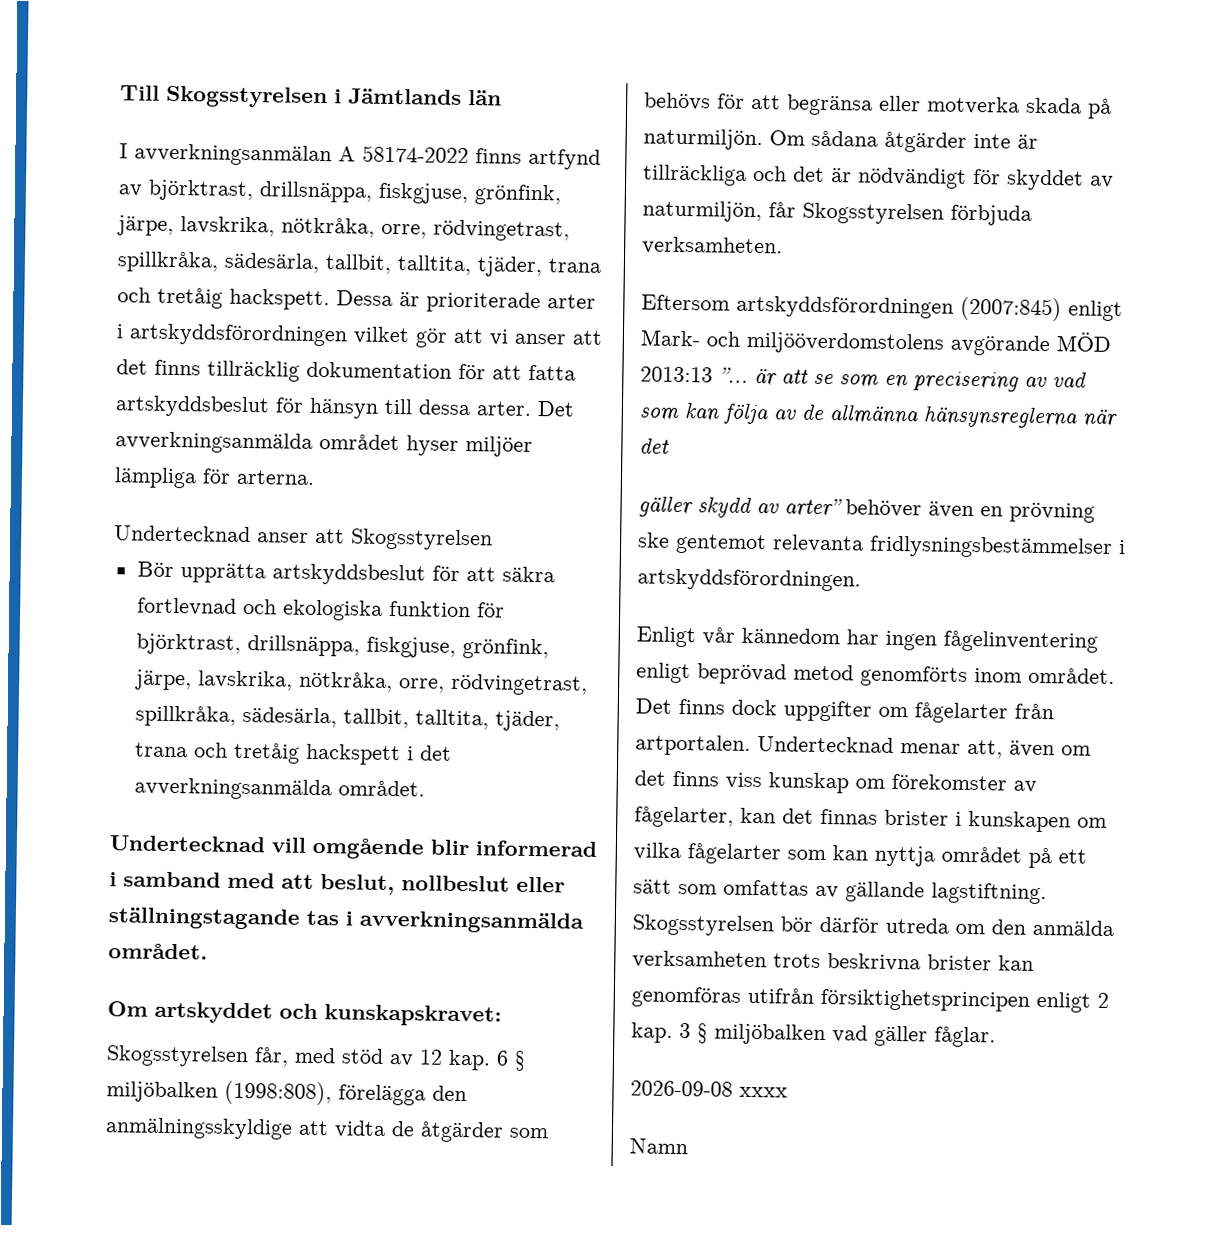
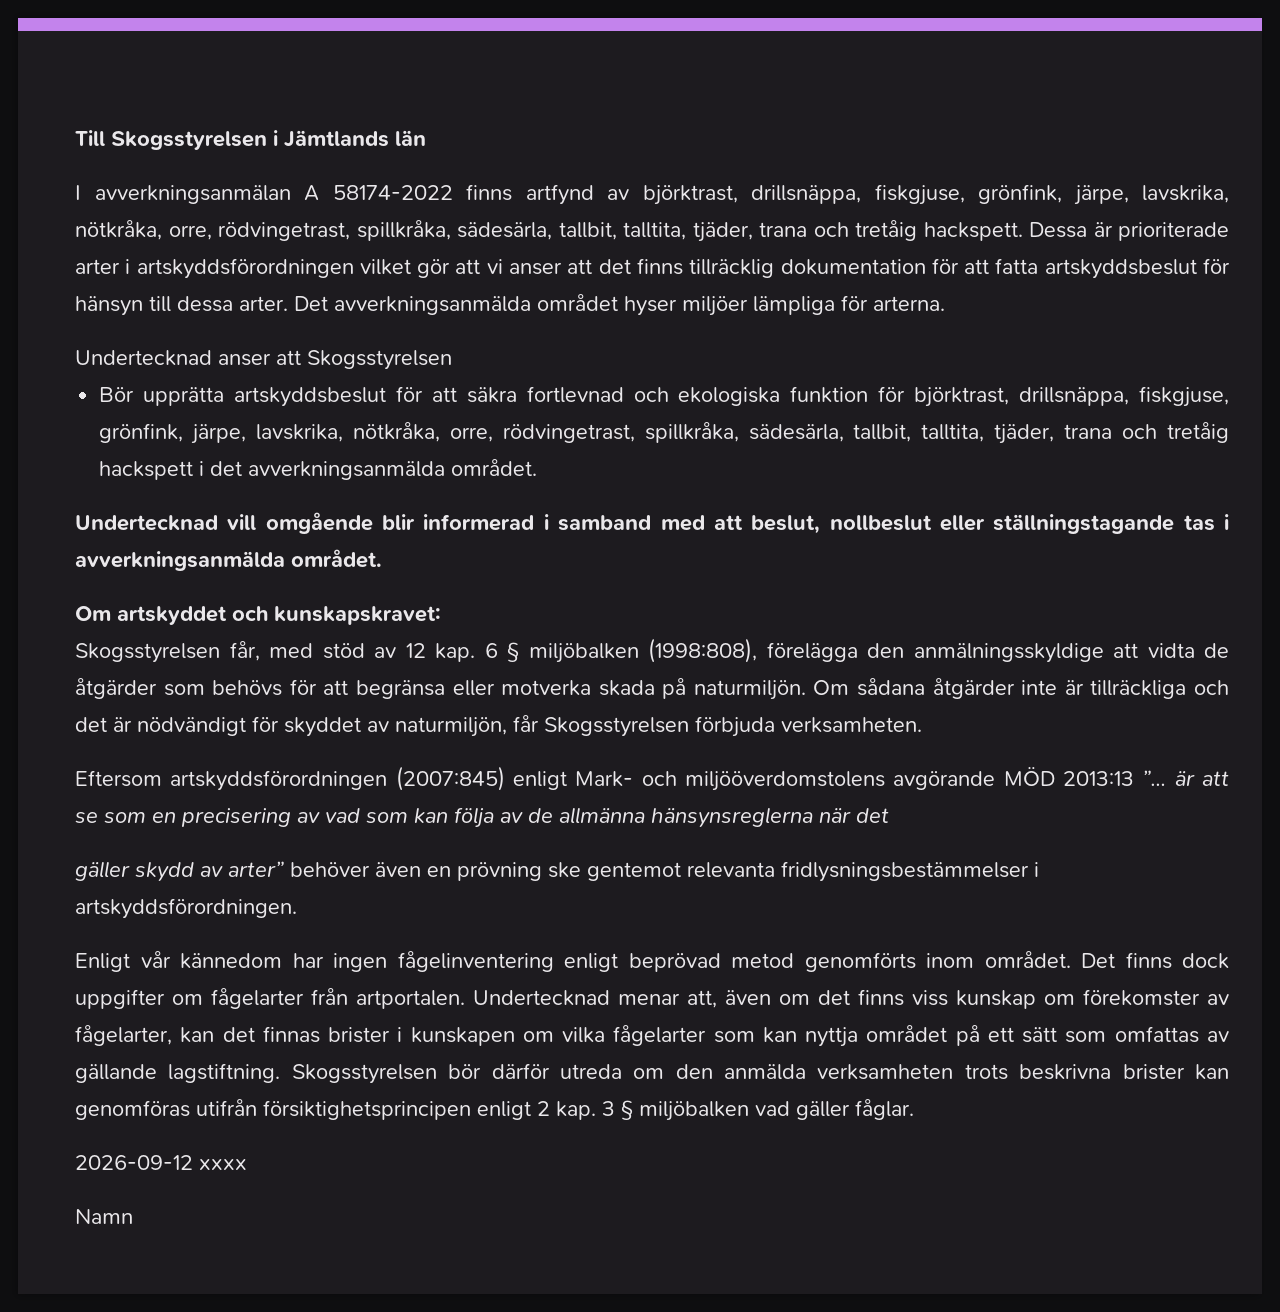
- 2026-09-08 xxxx
+ 2026-09-12 xxxx

